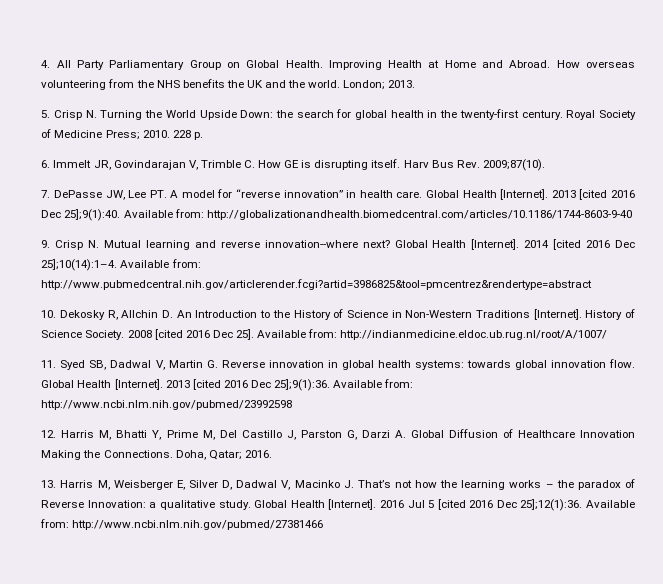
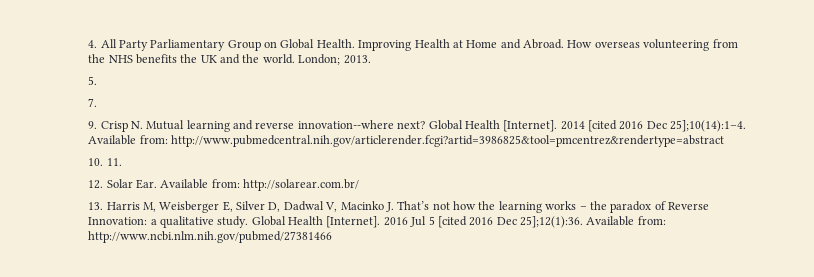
- 5. Crisp N. Turning the World Upside Down: the search for global health in the twenty-first century. Royal Society of Medicine Press; 2010. 228 p.
- 6. Immelt JR, Govindarajan V, Trimble C. How GE is disrupting itself. Harv Bus Rev. 2009;87(10).
- 7. DePasse JW, Lee PT. A model for “reverse innovation” in health care. Global Health [Internet]. 2013 [cited 2016 Dec 25];9(1):40. Available from: http://globalizationandhealth.biomedcentral.com/articles/10.1186/1744-8603-9-40
+ 5.
+ 7.
- 10. Dekosky R, Allchin D. An Introduction to the History of Science in Non-Western Traditions [Internet]. History of Science Society. 2008 [cited 2016 Dec 25]. Available from: http://indianmedicine.eldoc.ub.rug.nl/root/A/1007/
- 11. Syed SB, Dadwal V, Martin G. Reverse innovation in global health systems: towards global innovation flow. Global Health [Internet]. 2013 [cited 2016 Dec 25];9(1):36. Available from: http://www.ncbi.nlm.nih.gov/pubmed/23992598
- 12. Harris M, Bhatti Y, Prime M, Del Castillo J, Parston G, Darzi A. Global Diffusion of Healthcare Innovation Making the Connections. Doha, Qatar; 2016.
+ 10. 11.
+ 12. Solar Ear. Available from: http://solarear.com.br/

